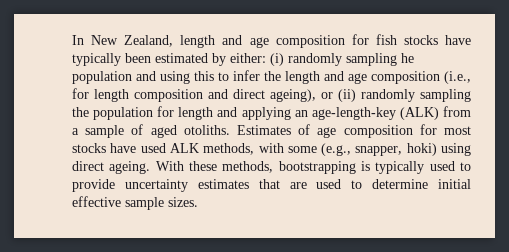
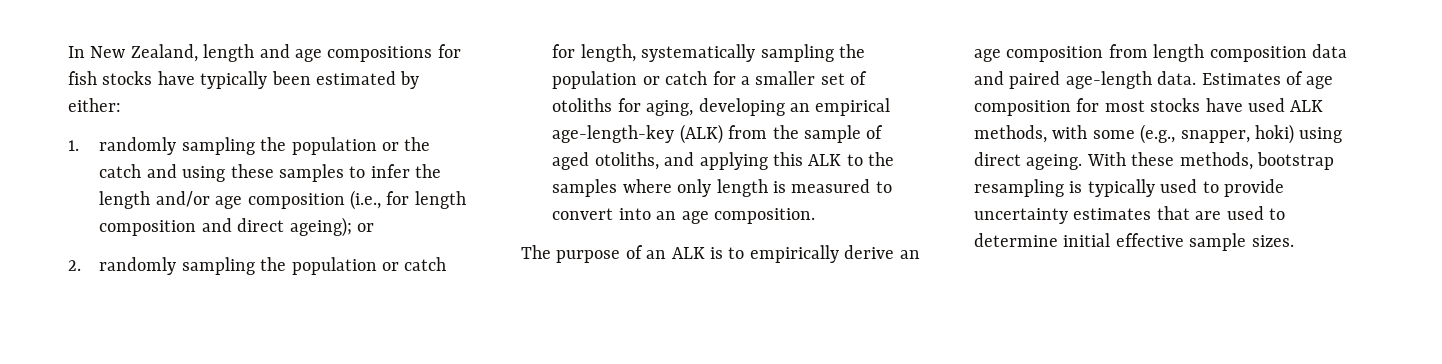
- In New Zealand, length and age composition for fish stocks have typically been estimated by either: (i) randomly sampling he population and using this to infer the length and age composition (i.e., for length composition and direct ageing), or (ii) randomly sampling the population for length and applying an age-length-key (ALK) from a sample of aged otoliths.
+ In New Zealand, length and age compositions for fish stocks have typically been estimated by either:
+ 1. randomly sampling the population or the catch and using these samples to infer the length and/or age composition (i.e., for length composition and direct ageing); or
+ 2. randomly sampling the population or catch for length, systematically sampling the population or catch for a smaller set of otoliths for aging, developing an empirical age-length-key (ALK) from the sample of aged otoliths, and applying this ALK to the samples where only length is measured to convert into an age composition.
+ The purpose of an ALK is to empirically derive an age composition from length composition data and paired age-length data.
- With these methods, bootstrapping is typically used to provide uncertainty estimates that are used to determine initial effective sample sizes.
+ With these methods, bootstrap resampling is typically used to provide uncertainty estimates that are used to determine initial effective sample sizes.

